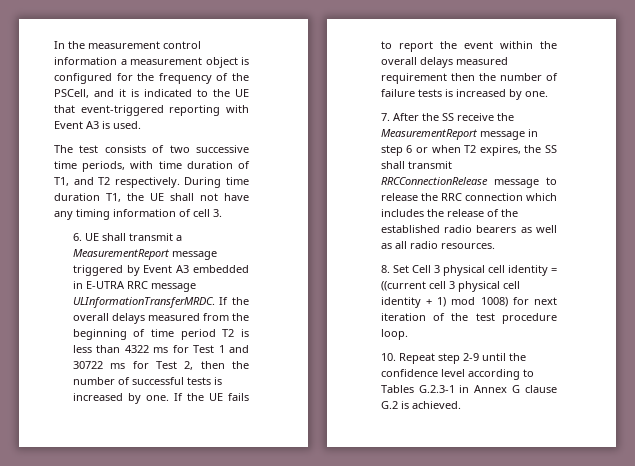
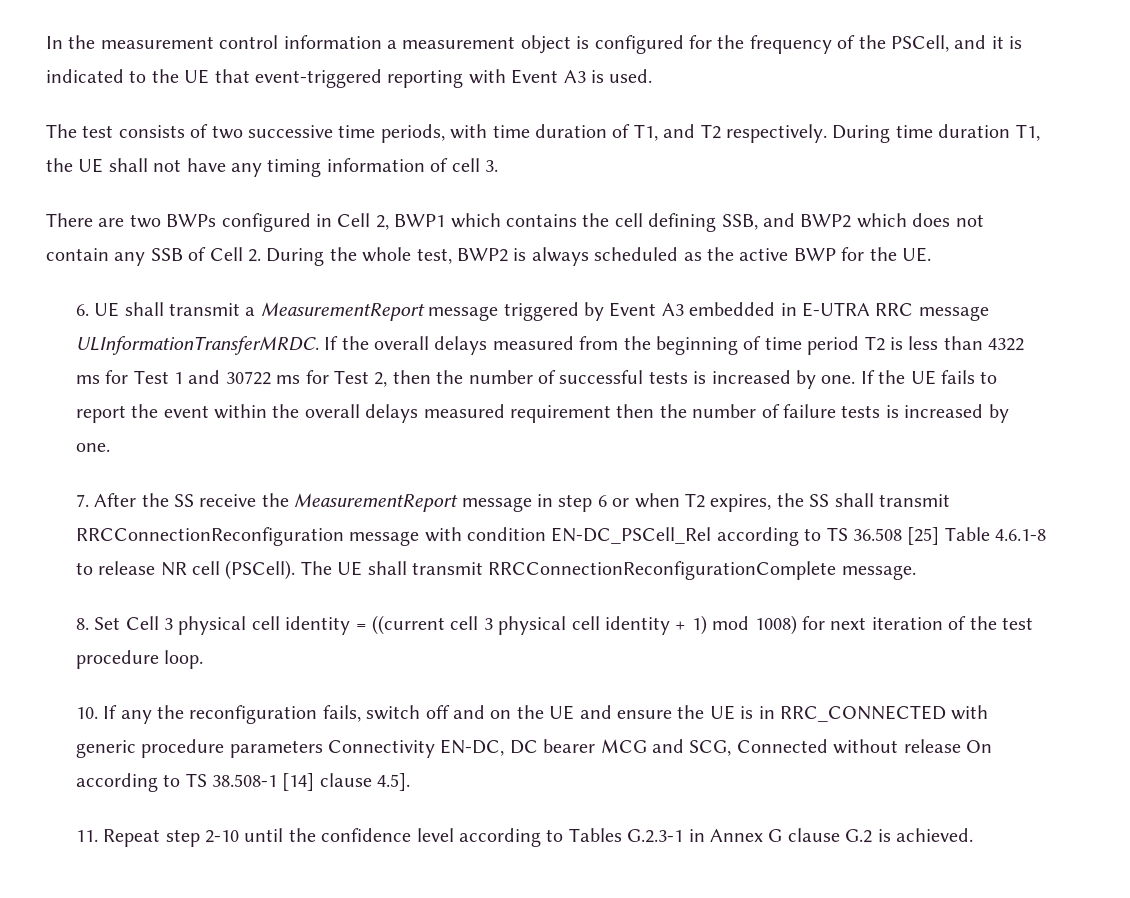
+ There are two BWPs configured in Cell 2, BWP1 which contains the cell defining SSB, and BWP2 which does not contain any SSB of Cell 2. During the whole test, BWP2 is always scheduled as the active BWP for the UE.
- 7. After the SS receive the MeasurementReport message in step 6 or when T2 expires, the SS shall transmit RRCConnectionRelease message to release the RRC connection which includes the release of the established radio bearers as well as all radio resources.
+ 7. After the SS receive the MeasurementReport message in step 6 or when T2 expires, the SS shall transmit RRCConnectionReconfiguration message with condition EN-DC_PSCell_Rel according to TS 36.508 [25] Table 4.6.1-8 to release NR cell (PSCell). The UE shall transmit RRCConnectionReconfigurationComplete message.
- 10. Repeat step 2-9 until the confidence level according to Tables G.2.3-1 in Annex G clause G.2 is achieved.
+ 10. If any the reconfiguration fails, switch off and on the UE and ensure the UE is in RRC_CONNECTED with generic procedure parameters Connectivity EN-DC, DC bearer MCG and SCG, Connected without release On according to TS 38.508-1 [14] clause 4.5].
+ 11. Repeat step 2-10 until the confidence level according to Tables G.2.3-1 in Annex G clause G.2 is achieved.

